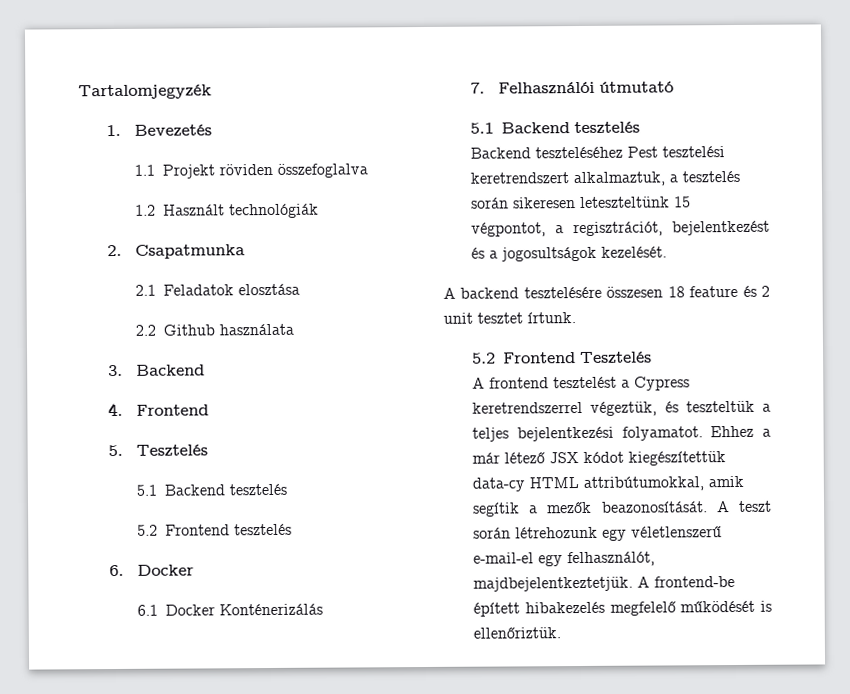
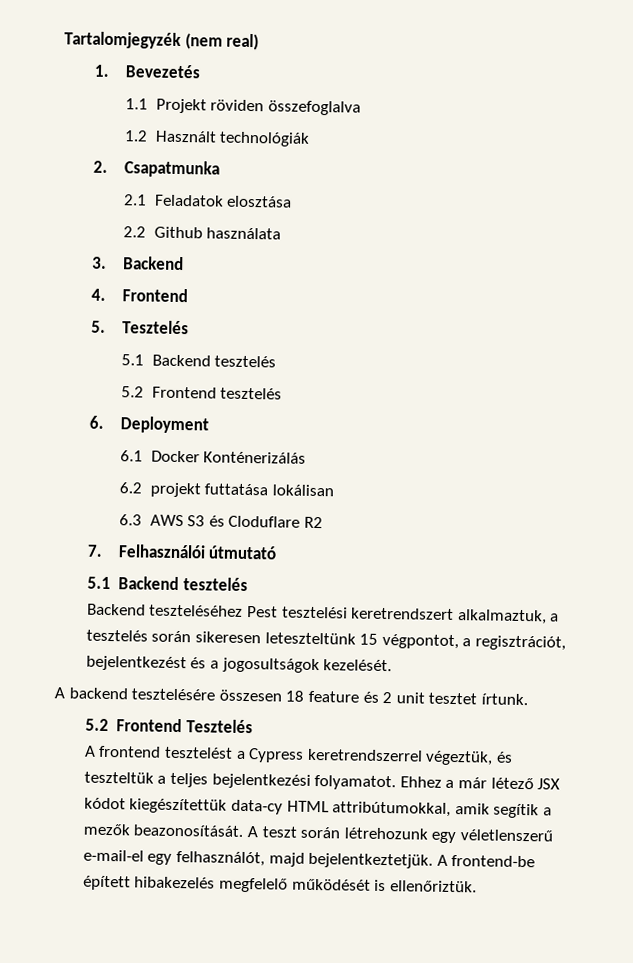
- Tartalomjegyzék
+ Tartalomjegyzék (nem real)
- 6. Docker
+ 6. Deployment
+ 6.2 projekt futtatása lokálisan
+ 6.3 AWS S3 és Cloduflare R2
- A teszt során létrehozunk egy véletlenszerű e-mail-el egy felhasználót, majdbejelentkeztetjük.
+ A teszt során létrehozunk egy véletlenszerű e-mail-el egy felhasználót, majd bejelentkeztetjük.

